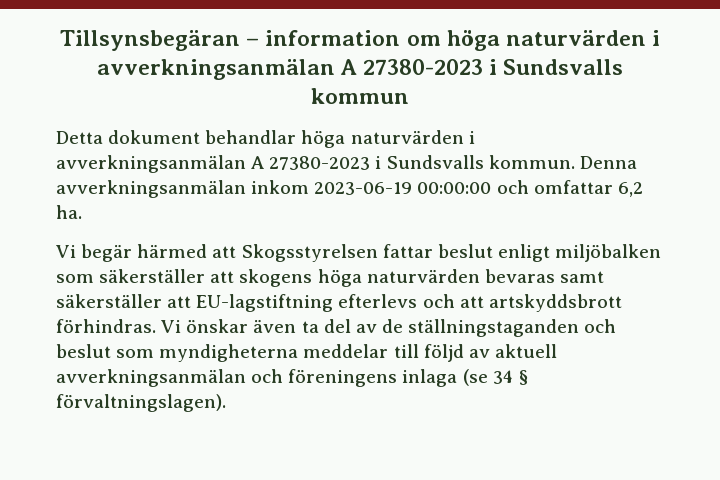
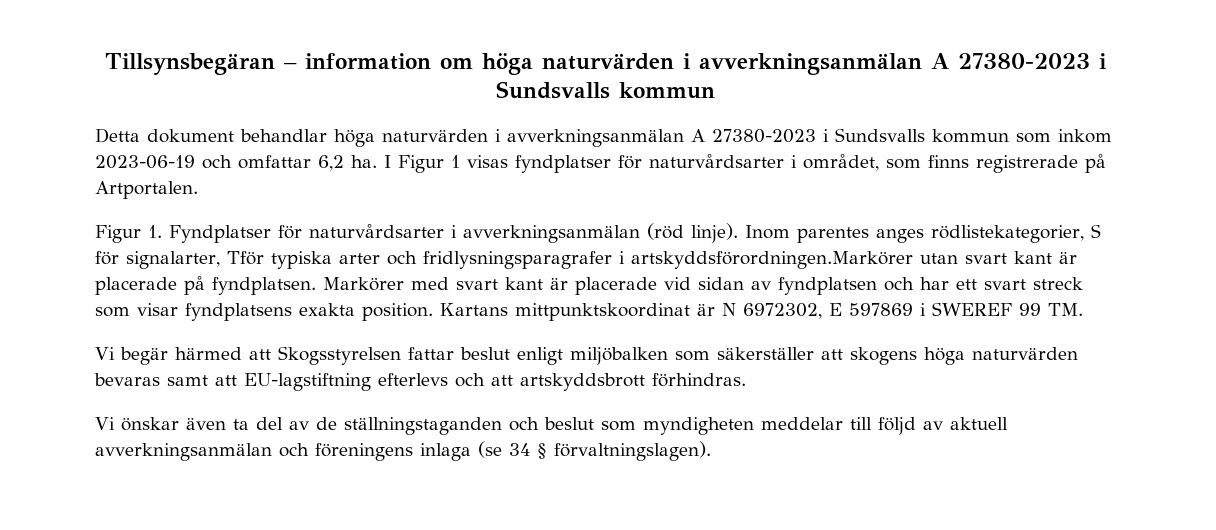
- Detta dokument behandlar höga naturvärden i avverkningsanmälan A 27380-2023 i Sundsvalls kommun. Denna avverkningsanmälan inkom 2023-06-19 00:00:00 och omfattar 6,2 ha.
+ Detta dokument behandlar höga naturvärden i avverkningsanmälan A 27380-2023 i Sundsvalls kommun som inkom 2023-06-19 och omfattar 6,2 ha. I Figur 1 visas fyndplatser för naturvårdsarter i området, som finns registrerade på Artportalen.
+ Figur 1. Fyndplatser för naturvårdsarter i avverkningsanmälan (röd linje). Inom parentes anges rödlistekategorier, S för signalarter, Tför typiska arter och fridlysningsparagrafer i artskyddsförordningen.Markörer utan svart kant är placerade på fyndplatsen. Markörer med svart kant är placerade vid sidan av fyndplatsen och har ett svart streck som visar fyndplatsens exakta position. Kartans mittpunktskoordinat är N 6972302, E 597869 i SWEREF 99 TM.
- Vi begär härmed att Skogsstyrelsen fattar beslut enligt miljöbalken som säkerställer att skogens höga naturvärden bevaras samt säkerställer att EU-lagstiftning efterlevs och att artskyddsbrott förhindras. Vi önskar även ta del av de ställningstaganden och beslut som myndigheterna meddelar till följd av aktuell avverkningsanmälan och föreningens inlaga (se 34 § förvaltningslagen).
+ Vi begär härmed att Skogsstyrelsen fattar beslut enligt miljöbalken som säkerställer att skogens höga naturvärden bevaras samt att EU-lagstiftning efterlevs och att artskyddsbrott förhindras.
+ Vi önskar även ta del av de ställningstaganden och beslut som myndigheten meddelar till följd av aktuell avverkningsanmälan och föreningens inlaga (se 34 § förvaltningslagen).

